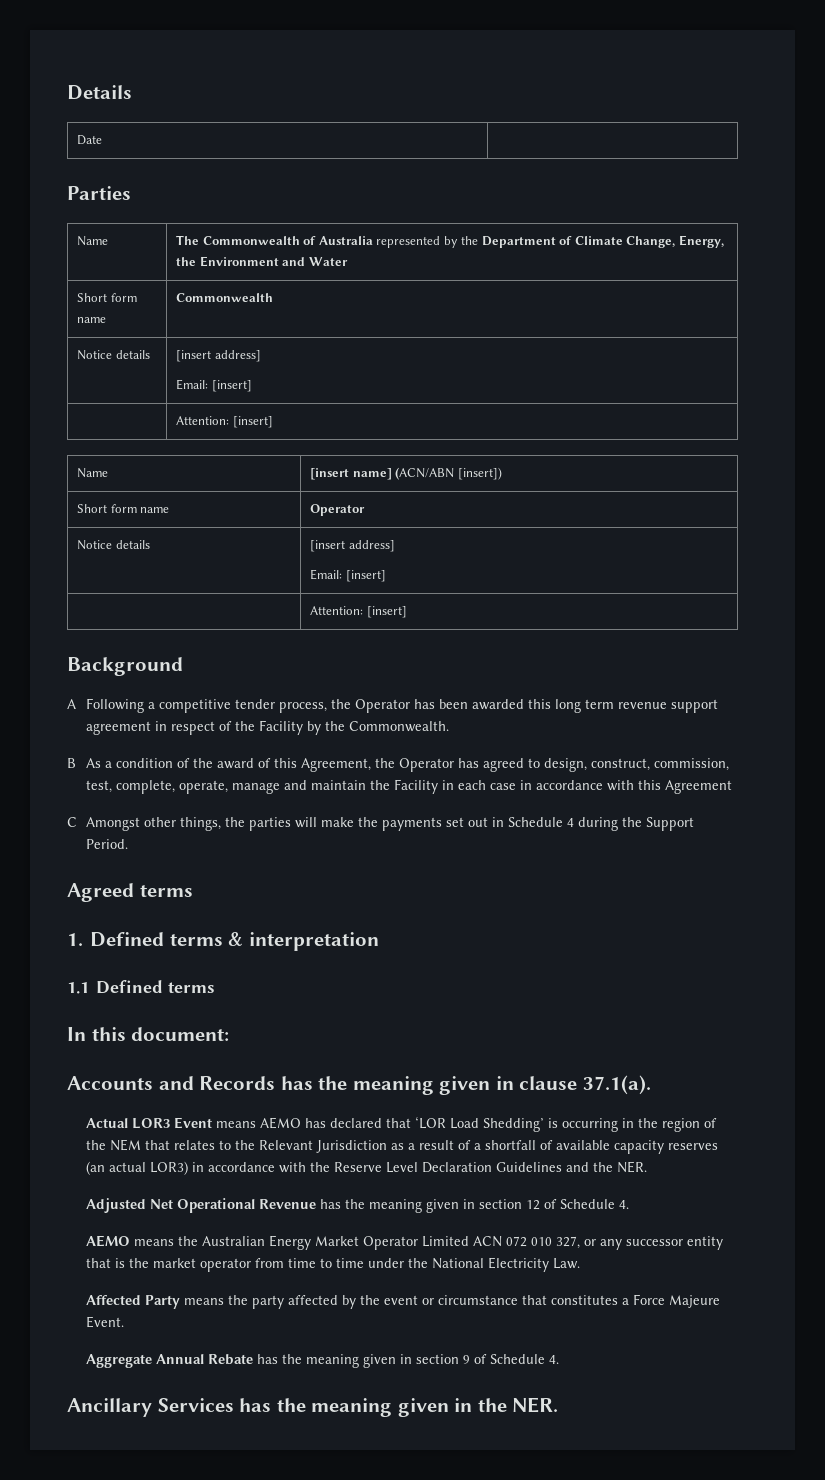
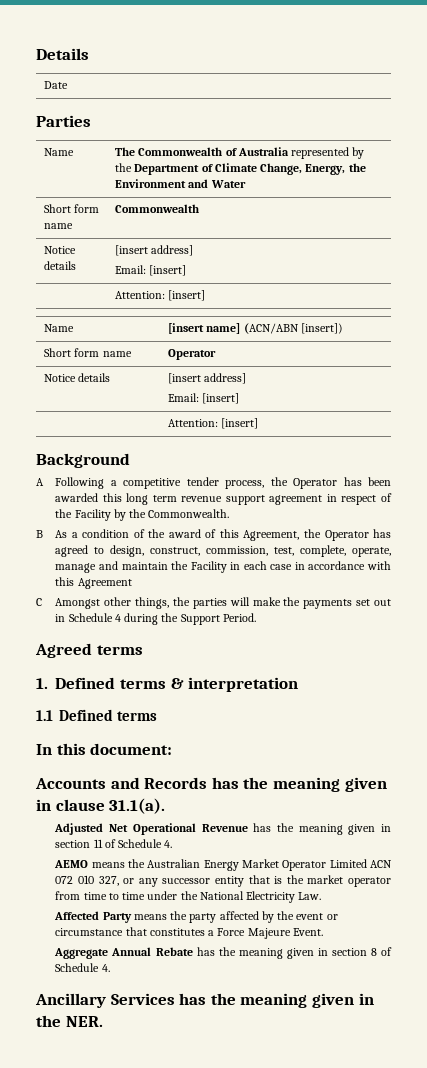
- Accounts and Records has the meaning given in clause 37.1(a).
- Actual LOR3 Event means AEMO has declared that ‘LOR Load Shedding’ is occurring in the region of the NEM that relates to the Relevant Jurisdiction as a result of a shortfall of available capacity reserves (an actual LOR3) in accordance with the Reserve Level Declaration Guidelines and the NER.
+ Accounts and Records has the meaning given in clause 31.1(a).
- Adjusted Net Operational Revenue has the meaning given in section 12 of Schedule 4.
+ Adjusted Net Operational Revenue has the meaning given in section 11 of Schedule 4.
- Aggregate Annual Rebate has the meaning given in section 9 of Schedule 4.
+ Aggregate Annual Rebate has the meaning given in section 8 of Schedule 4.

